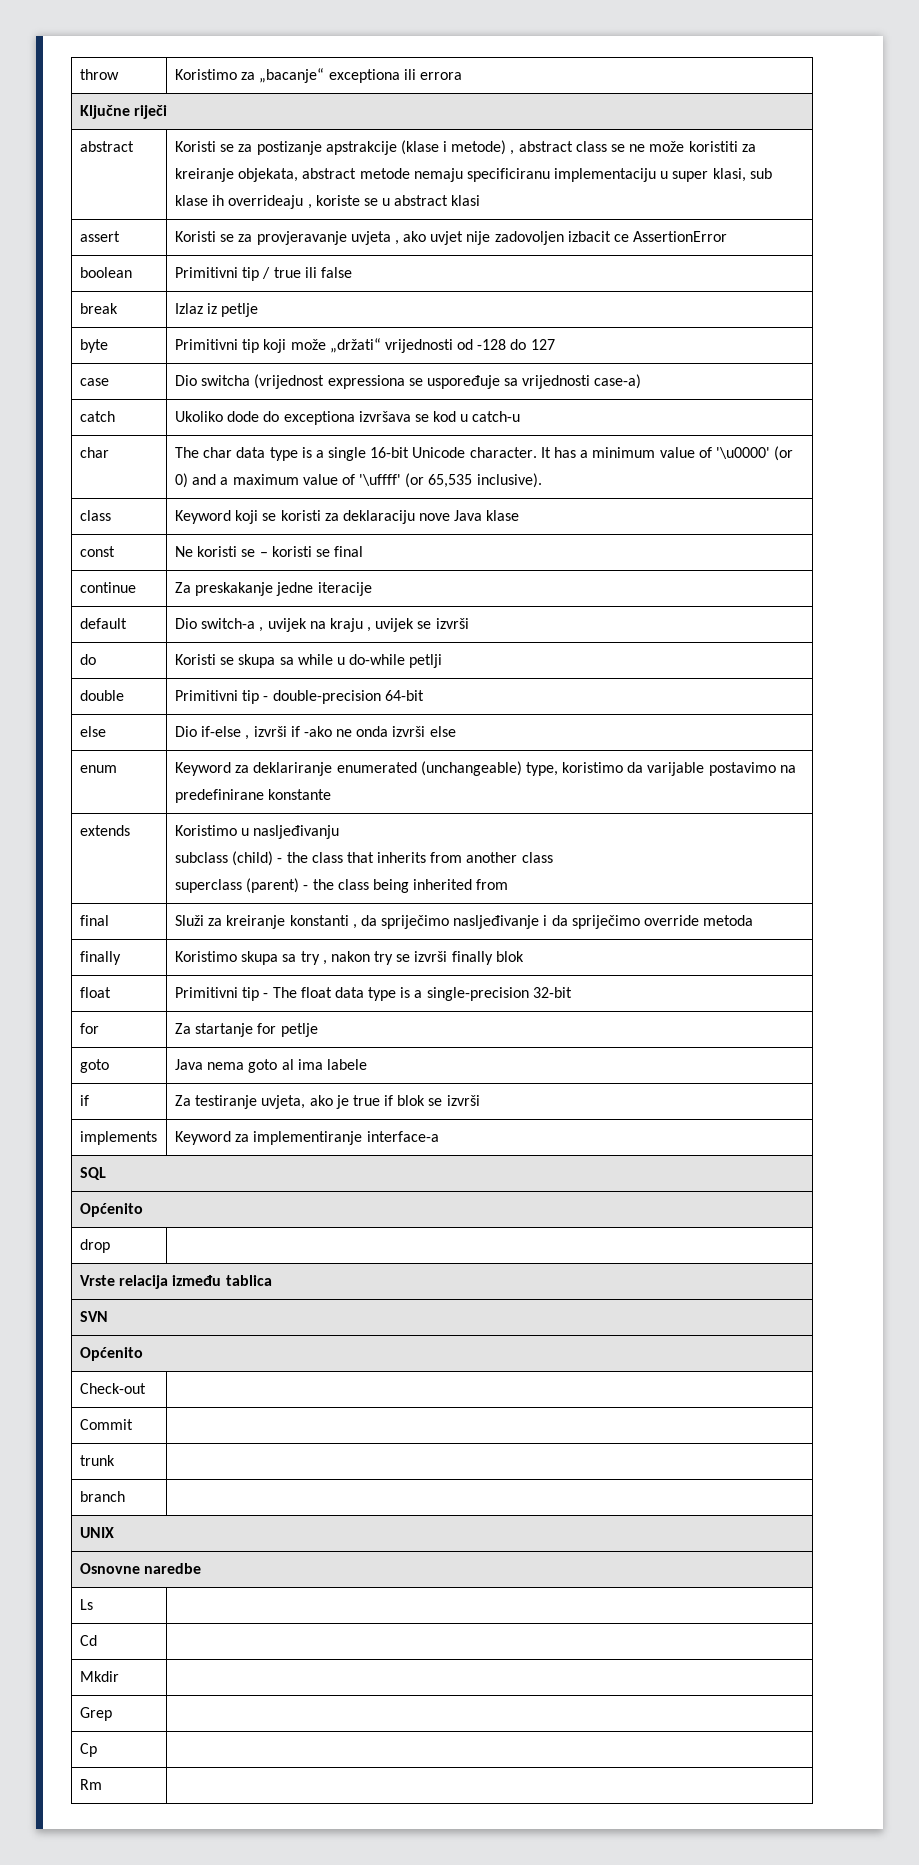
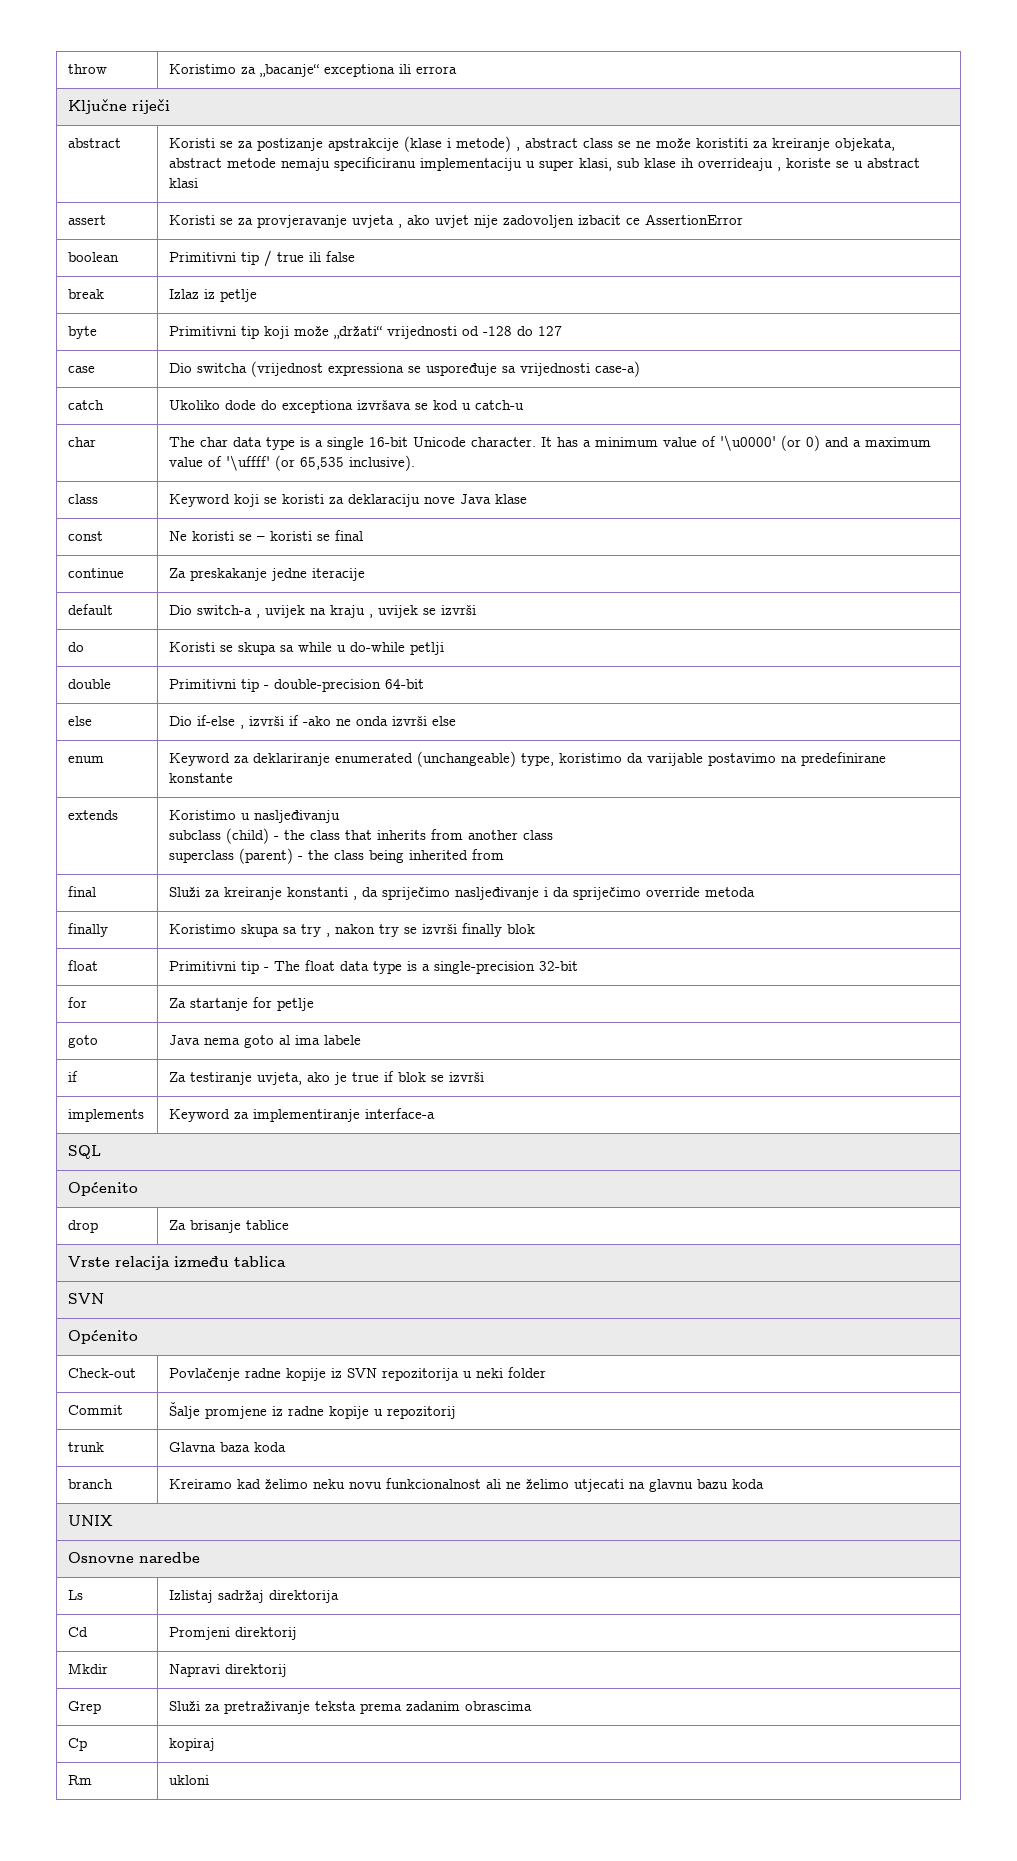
- drop |
+ drop | Za brisanje tablice
- Check-out |
- Commit |
- trunk |
- branch |
+ Check-out | Povlačenje radne kopije iz SVN repozitorija u neki folder
+ Commit | Šalje promjene iz radne kopije u repozitorij
+ trunk | Glavna baza koda
+ branch | Kreiramo kad želimo neku novu funkcionalnost ali ne želimo utjecati na glavnu bazu koda
- Ls |
+ Ls | Izlistaj sadržaj direktorija
- Cd |
+ Cd | Promjeni direktorij
- Mkdir |
+ Mkdir | Napravi direktorij
- Grep |
+ Grep | Služi za pretraživanje teksta prema zadanim obrascima
- Cp |
+ Cp | kopiraj
- Rm |
+ Rm | ukloni

